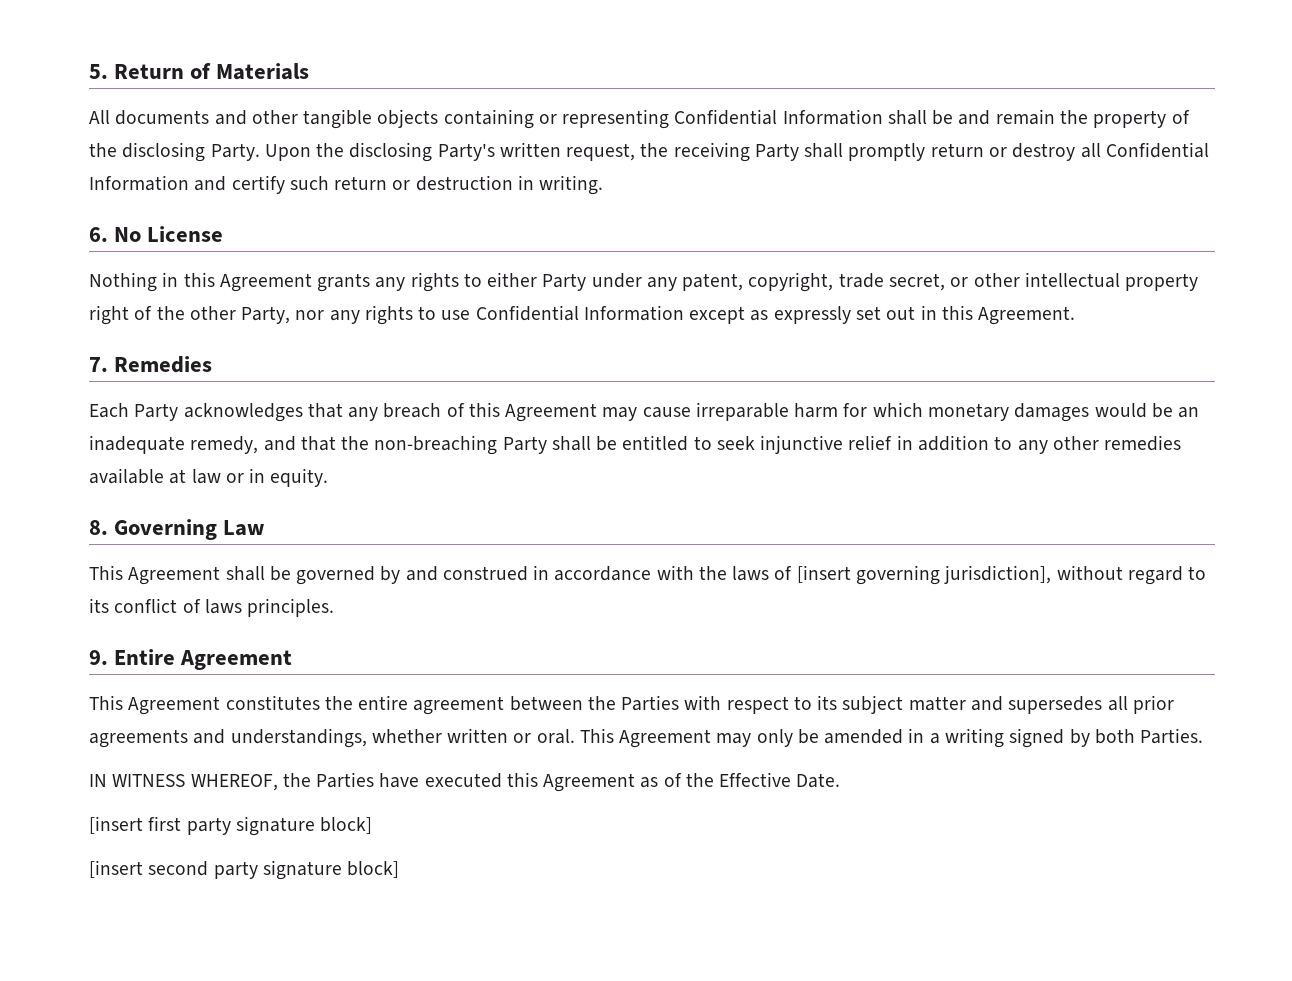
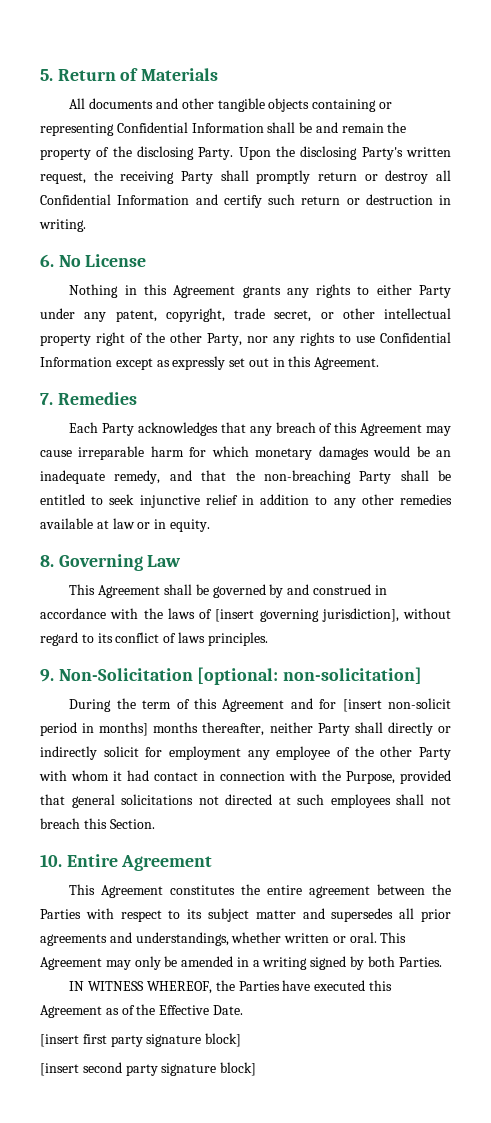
- 9. Entire Agreement
+ 9. Non-Solicitation [optional: non-solicitation]
+ During the term of this Agreement and for [insert non-solicit period in months] months thereafter, neither Party shall directly or indirectly solicit for employment any employee of the other Party with whom it had contact in connection with the Purpose, provided that general solicitations not directed at such employees shall not breach this Section.
+ 10. Entire Agreement

